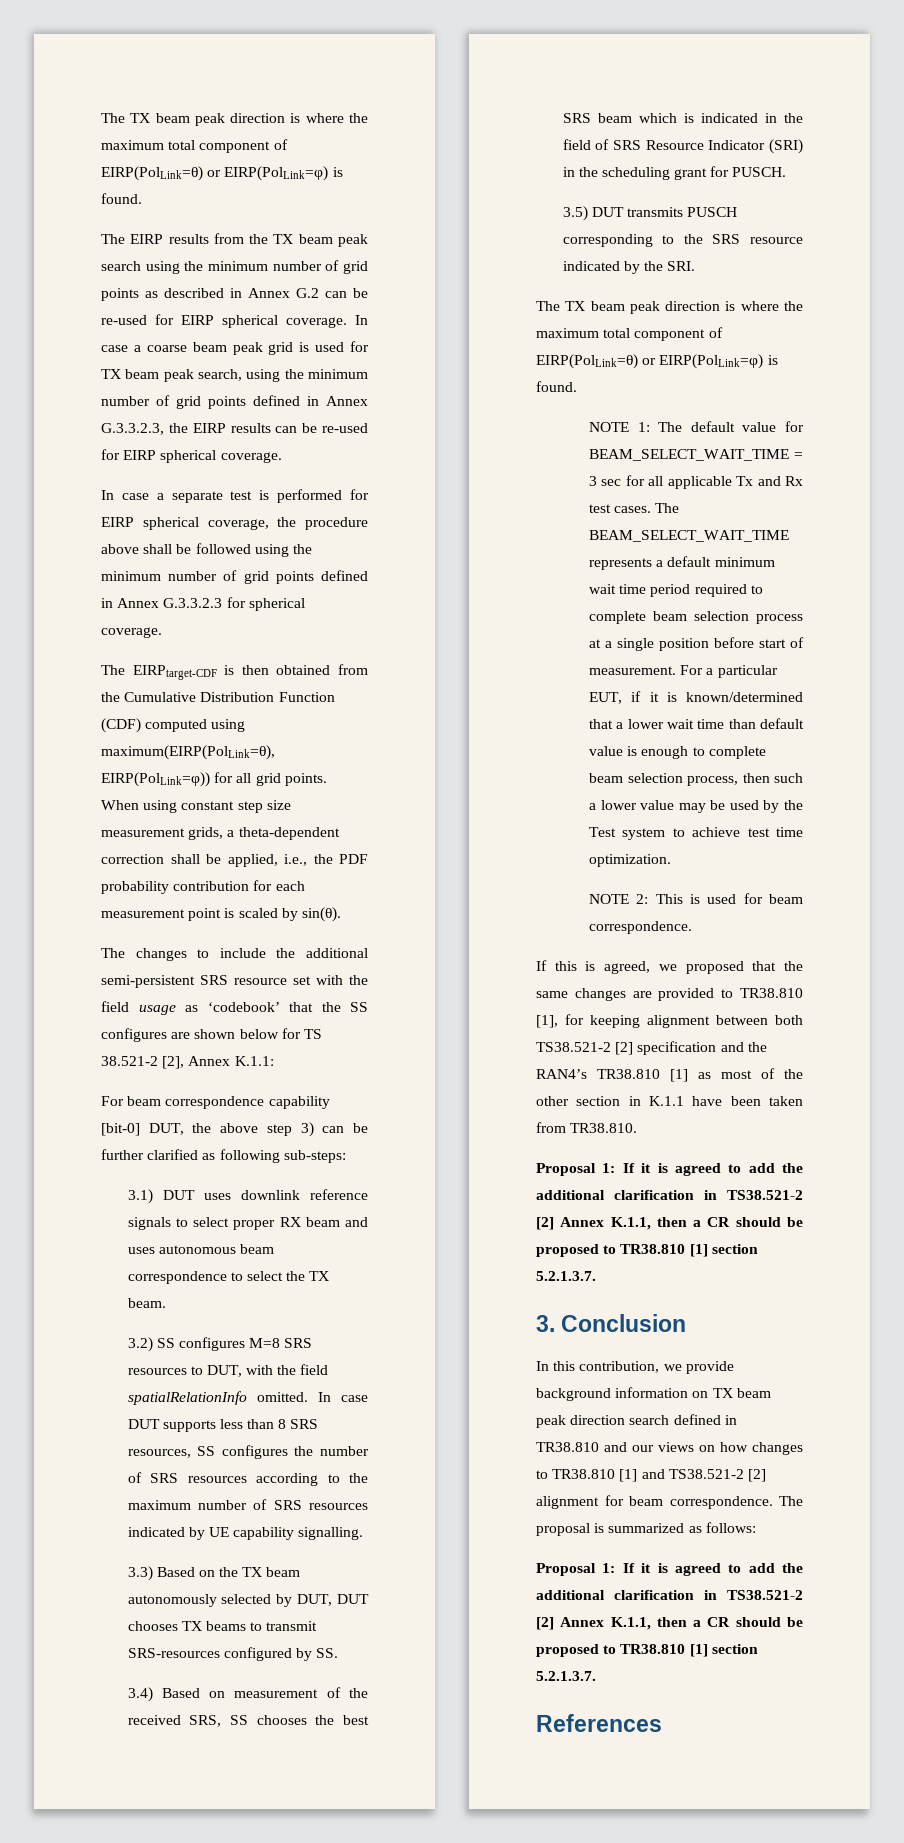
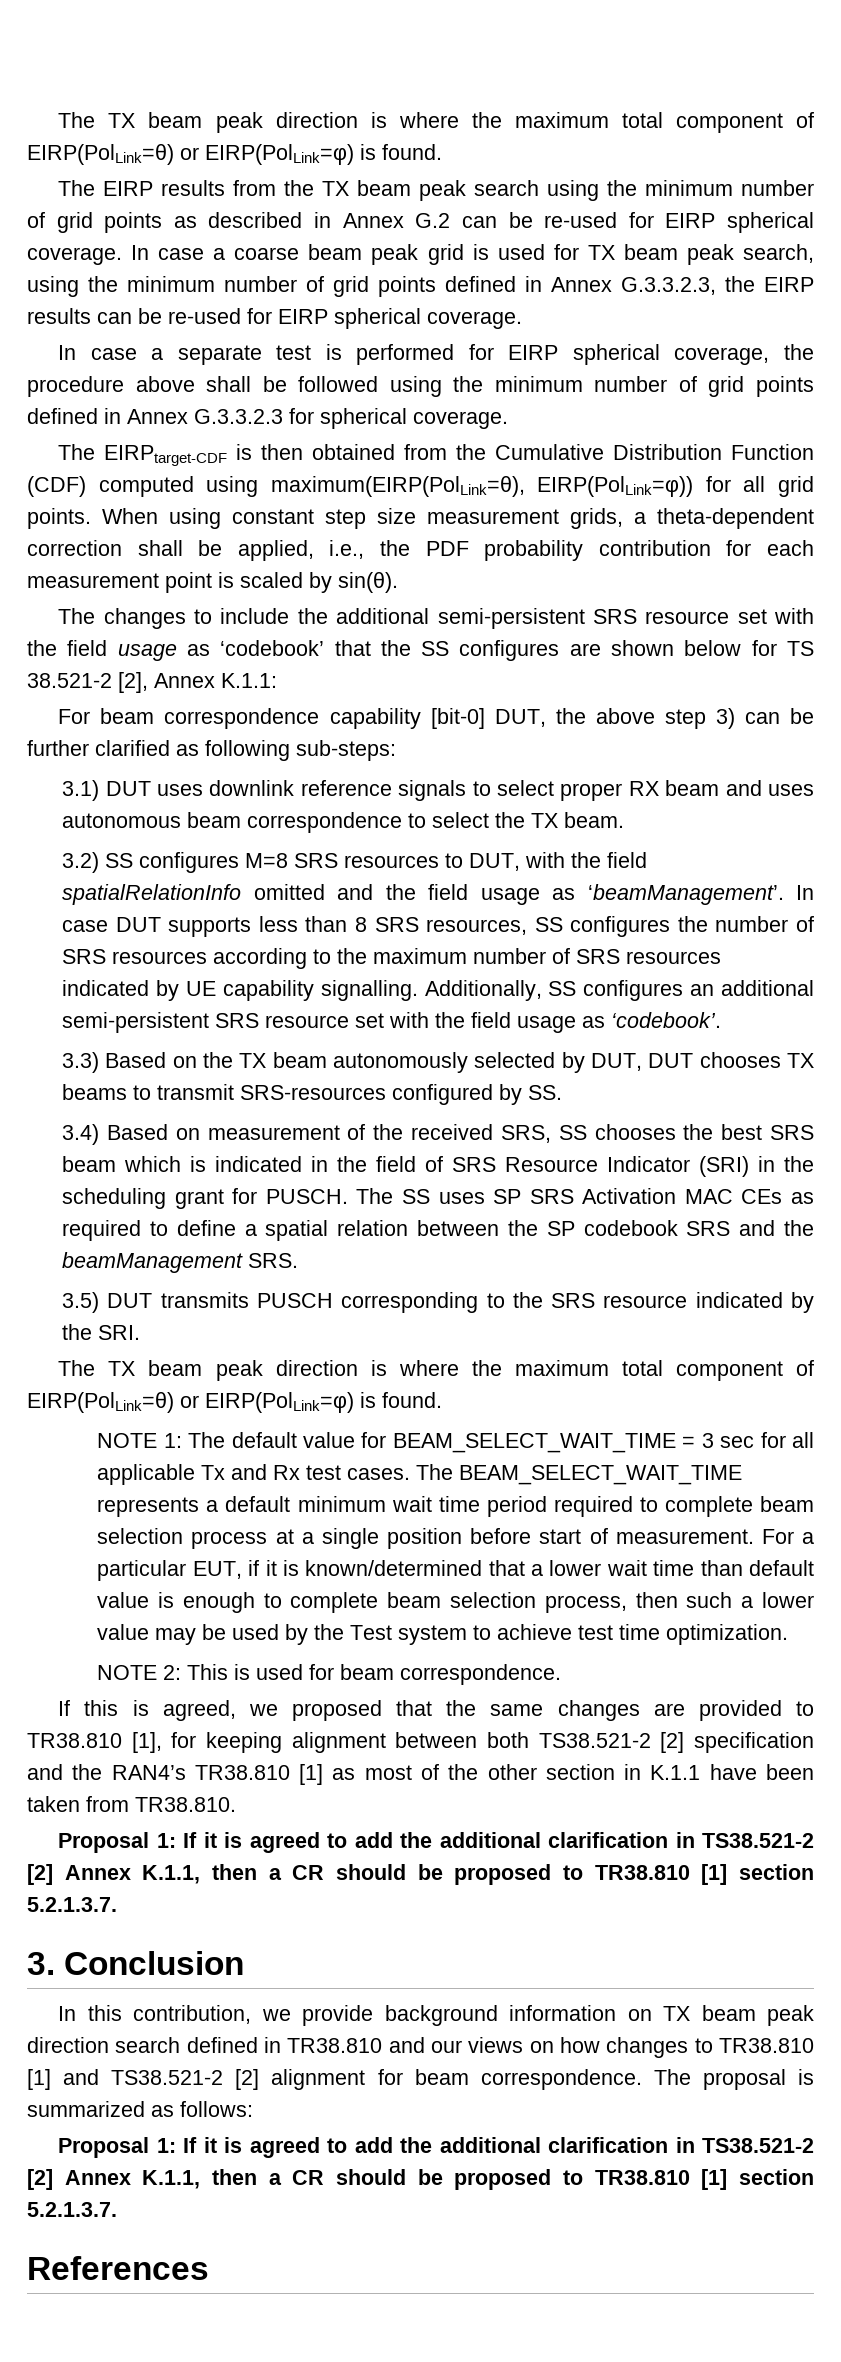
- 3.2) SS configures M=8 SRS resources to DUT, with the field spatialRelationInfo omitted.
+ 3.2) SS configures M=8 SRS resources to DUT, with the field spatialRelationInfo omitted and the field usage as ‘beamManagement’.
+ Additionally, SS configures an additional semi-persistent SRS resource set with the field usage as ‘codebook’.
+ The SS uses SP SRS Activation MAC CEs as required to define a spatial relation between the SP codebook SRS and the beamManagement SRS.

